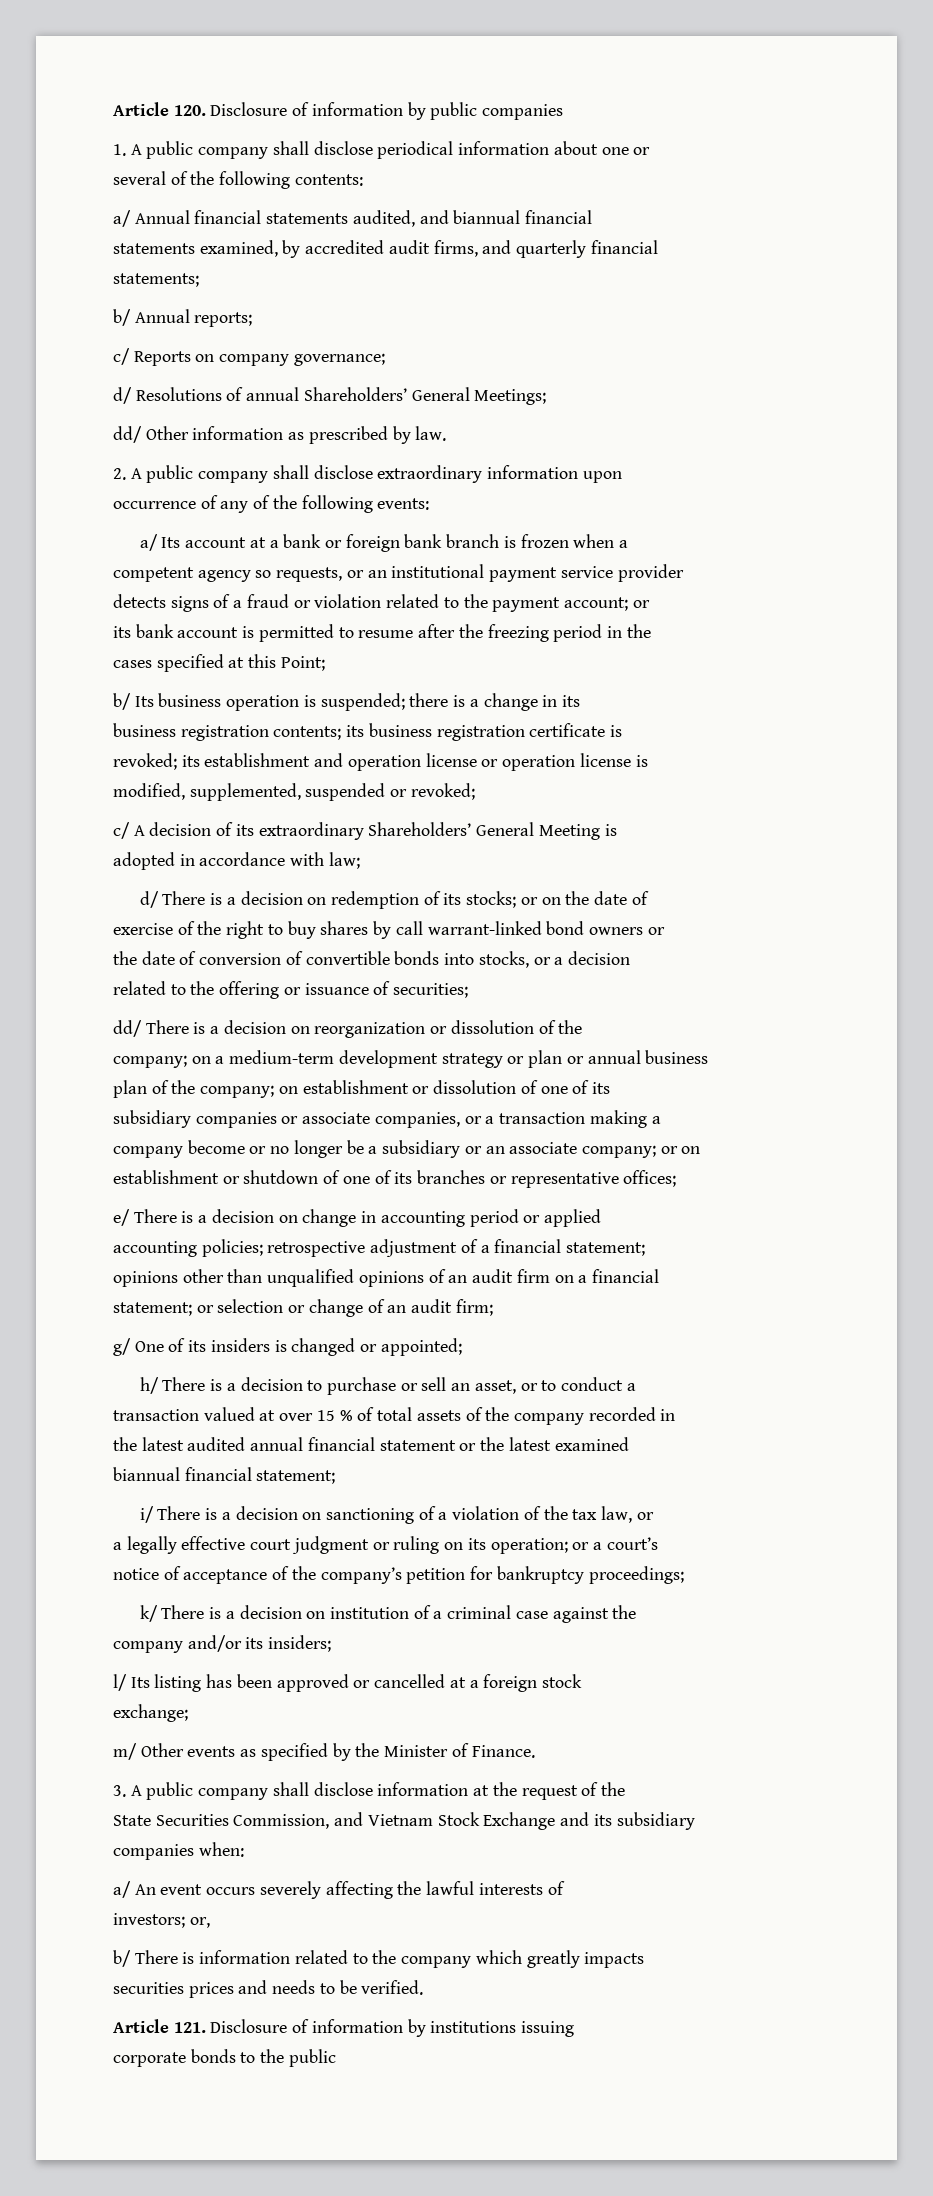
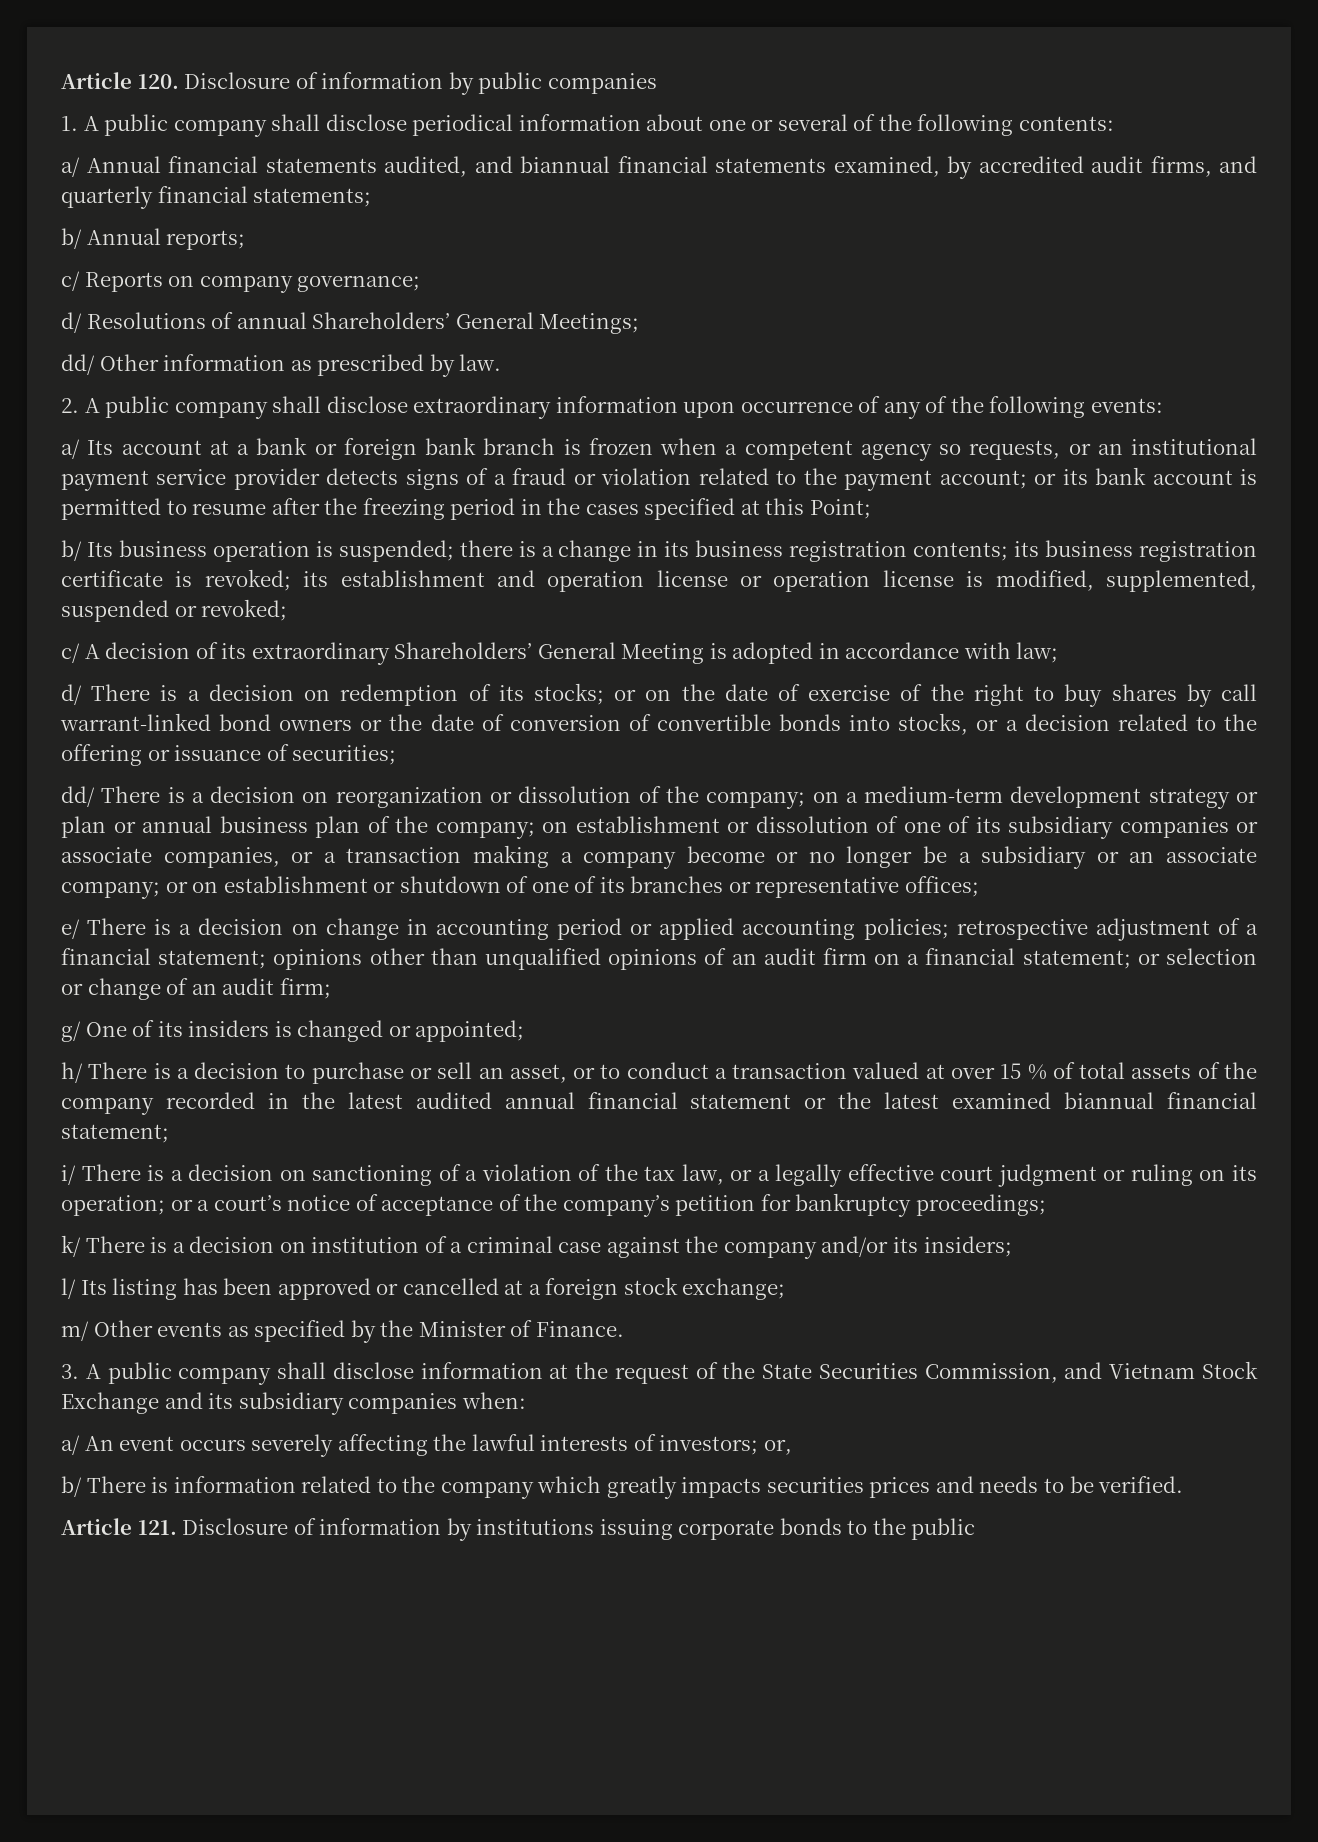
- 1. A public company shall disclose periodical information about one or
- several of the following contents:
+ 1. A public company shall disclose periodical information about one or several of the following contents:
- a/ Annual financial statements audited, and biannual financial
- statements examined, by accredited audit firms, and quarterly financial
- statements;
+ a/ Annual financial statements audited, and biannual financial statements examined, by accredited audit firms, and quarterly financial statements;
- 2. A public company shall disclose extraordinary information upon
- occurrence of any of the following events:
+ 2. A public company shall disclose extraordinary information upon occurrence of any of the following events:
- a/ Its account at a bank or foreign bank branch is frozen when a
- competent agency so requests, or an institutional payment service provider
- detects signs of a fraud or violation related to the payment account; or
- its bank account is permitted to resume after the freezing period in the
- cases specified at this Point;
+ a/ Its account at a bank or foreign bank branch is frozen when a competent agency so requests, or an institutional payment service provider detects signs of a fraud or violation related to the payment account; or its bank account is permitted to resume after the freezing period in the cases specified at this Point;
- b/ Its business operation is suspended; there is a change in its
- business registration contents; its business registration certificate is
- revoked; its establishment and operation license or operation license is
- modified, supplemented, suspended or revoked;
+ b/ Its business operation is suspended; there is a change in its business registration contents; its business registration certificate is revoked; its establishment and operation license or operation license is modified, supplemented, suspended or revoked;
- c/ A decision of its extraordinary Shareholders’ General Meeting is
- adopted in accordance with law;
+ c/ A decision of its extraordinary Shareholders’ General Meeting is adopted in accordance with law;
- d/ There is a decision on redemption of its stocks; or on the date of
- exercise of the right to buy shares by call warrant-linked bond owners or
- the date of conversion of convertible bonds into stocks, or a decision
- related to the offering or issuance of securities;
+ d/ There is a decision on redemption of its stocks; or on the date of exercise of the right to buy shares by call warrant-linked bond owners or the date of conversion of convertible bonds into stocks, or a decision related to the offering or issuance of securities;
- dd/ There is a decision on reorganization or dissolution of the
- company;
+ dd/ There is a decision on reorganization or dissolution of the company;
- on a medium-term development strategy or plan or annual business
- plan of the company;
+ on a medium-term development strategy or plan or annual business plan of the company;
- on establishment or dissolution of one of its
- subsidiary companies or associate companies, or a transaction making a
- company become or no longer be a subsidiary or an associate company; or on
- establishment or shutdown of one of its branches or representative offices;
+ on establishment or dissolution of one of its subsidiary companies or associate companies, or a transaction making a company become or no longer be a subsidiary or an associate company; or on establishment or shutdown of one of its branches or representative offices;
- e/ There is a decision on change in accounting period or applied
- accounting policies; retrospective adjustment of a financial statement;
- opinions other than unqualified opinions of an audit firm on a financial
- statement; or selection or change of an audit firm;
+ e/ There is a decision on change in accounting period or applied accounting policies; retrospective adjustment of a financial statement; opinions other than unqualified opinions of an audit firm on a financial statement; or selection or change of an audit firm;
- h/ There is a decision to purchase or sell an asset, or to conduct a
- transaction valued at over 15 % of total assets of the company recorded in
- the latest audited annual financial statement or the latest examined
- biannual financial statement;
+ h/ There is a decision to purchase or sell an asset, or to conduct a transaction valued at over 15 % of total assets of the company recorded in the latest audited annual financial statement or the latest examined biannual financial statement;
- i/ There is a decision on sanctioning of a violation of the tax law, or
- a legally effective court judgment or ruling on its operation; or a court’s
- notice of acceptance of the company’s petition for bankruptcy proceedings;
+ i/ There is a decision on sanctioning of a violation of the tax law, or a legally effective court judgment or ruling on its operation; or a court’s notice of acceptance of the company’s petition for bankruptcy proceedings;
- k/ There is a decision on institution of a criminal case against the
- company and/or its insiders;
+ k/ There is a decision on institution of a criminal case against the company and/or its insiders;
- l/ Its listing has been approved or cancelled at a foreign stock
- exchange;
+ l/ Its listing has been approved or cancelled at a foreign stock exchange;
- 3. A public company shall disclose information at the request of the
- State Securities Commission, and Vietnam Stock Exchange and its subsidiary
- companies when:
+ 3. A public company shall disclose information at the request of the State Securities Commission, and Vietnam Stock Exchange and its subsidiary companies when:
- a/ An event occurs severely affecting the lawful interests of
- investors; or,
+ a/ An event occurs severely affecting the lawful interests of investors; or,
- b/ There is information related to the company which greatly impacts
- securities prices and needs to be verified.
+ b/ There is information related to the company which greatly impacts securities prices and needs to be verified.
- Article 121. Disclosure of information by institutions issuing
- corporate bonds to the public
+ Article 121. Disclosure of information by institutions issuing corporate bonds to the public

